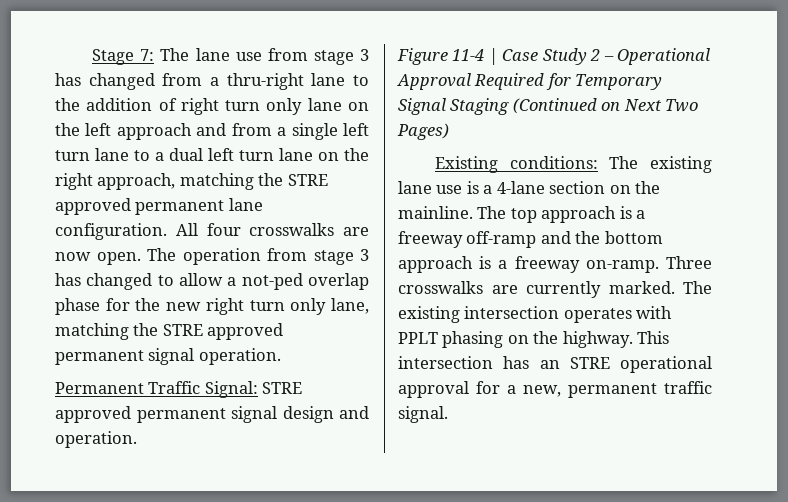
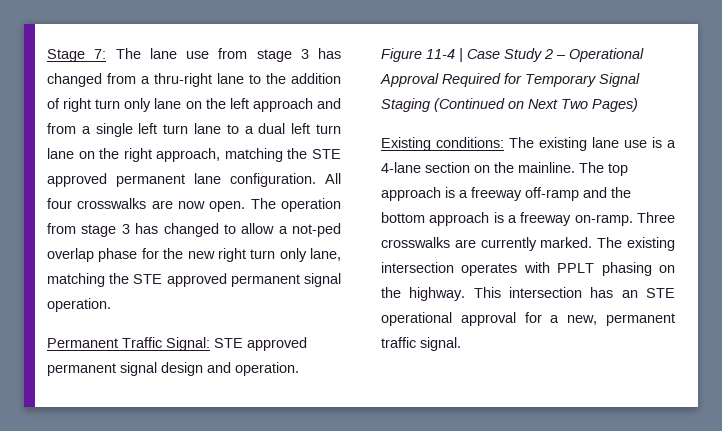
- Stage 7: The lane use from stage 3 has changed from a thru-right lane to the addition of right turn only lane on the left approach and from a single left turn lane to a dual left turn lane on the right approach, matching the STRE approved permanent lane configuration.
+ Stage 7: The lane use from stage 3 has changed from a thru-right lane to the addition of right turn only lane on the left approach and from a single left turn lane to a dual left turn lane on the right approach, matching the STE approved permanent lane configuration.
- The operation from stage 3 has changed to allow a not-ped overlap phase for the new right turn only lane, matching the STRE approved permanent signal operation.
+ The operation from stage 3 has changed to allow a not-ped overlap phase for the new right turn only lane, matching the STE approved permanent signal operation.
- Permanent Traffic Signal: STRE approved permanent signal design and operation.
+ Permanent Traffic Signal: STE approved permanent signal design and operation.
- This intersection has an STRE operational approval for a new, permanent traffic signal.
+ This intersection has an STE operational approval for a new, permanent traffic signal.

